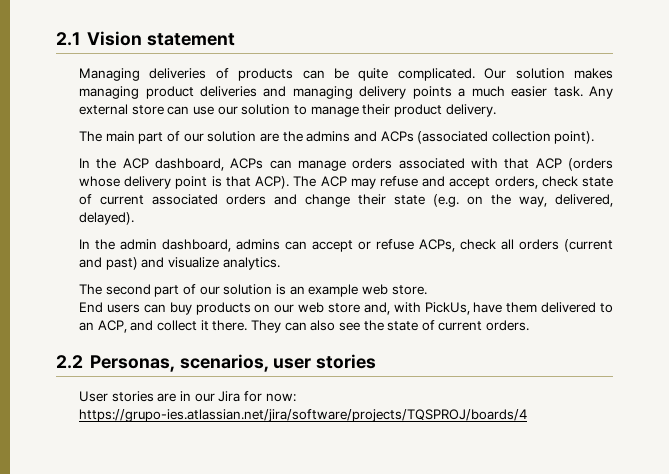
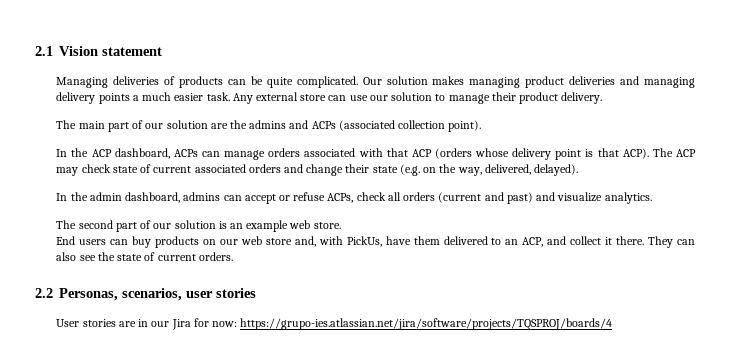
- The ACP may refuse and accept orders, check state of current associated orders and change their state (e.g. on the way, delivered, delayed).
+ The ACP may check state of current associated orders and change their state (e.g. on the way, delivered, delayed).

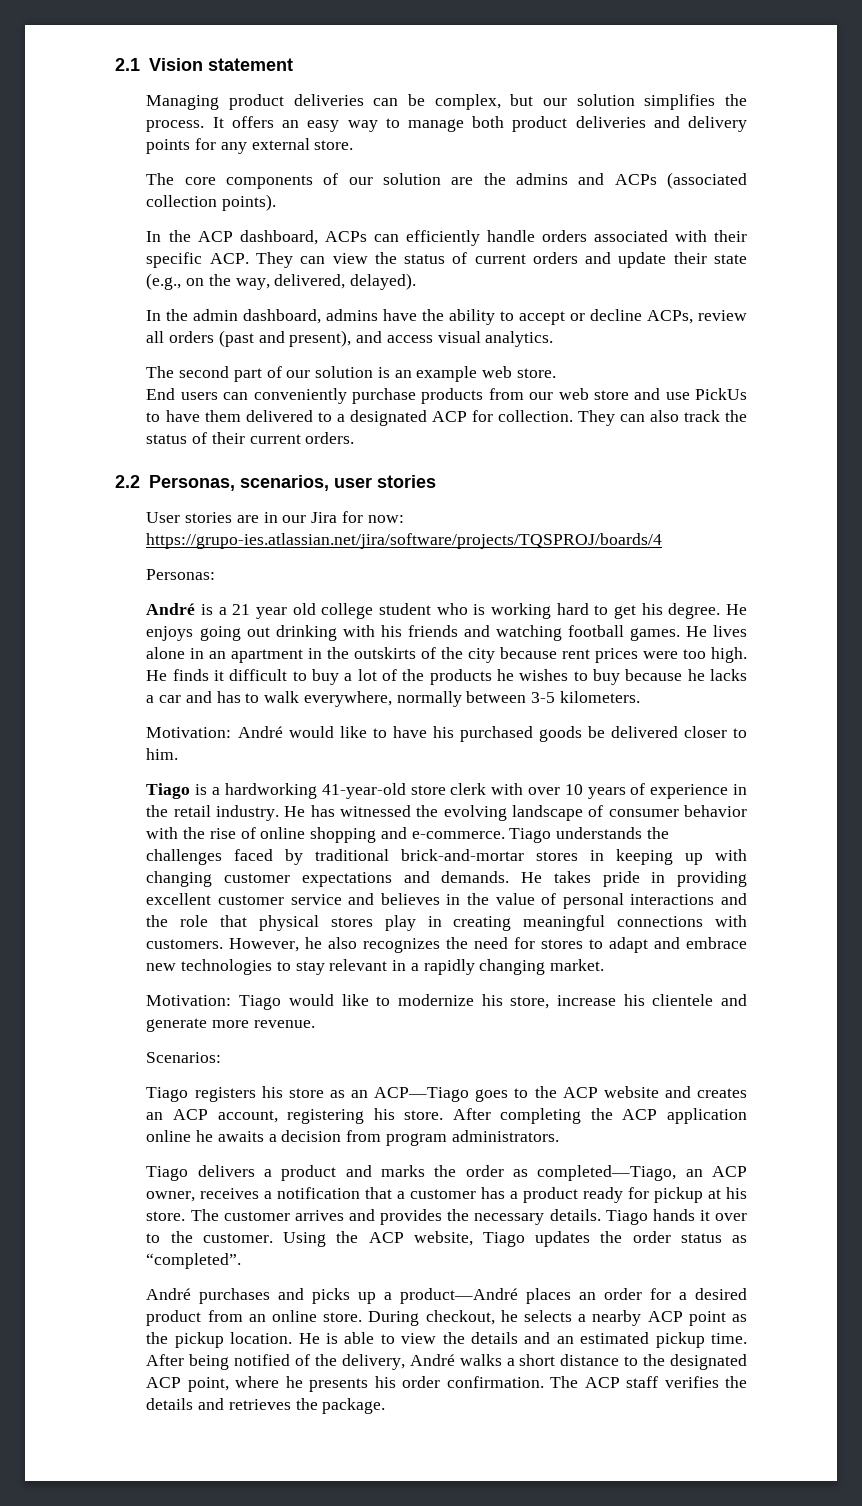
- Managing deliveries of products can be quite complicated. Our solution makes managing product deliveries and managing delivery points a much easier task. Any external store can use our solution to manage their product delivery.
- The main part of our solution are the admins and ACPs (associated collection point).
+ Managing product deliveries can be complex, but our solution simplifies the process. It offers an easy way to manage both product deliveries and delivery points for any external store.
+ The core components of our solution are the admins and ACPs (associated collection points).
- In the ACP dashboard, ACPs can manage orders associated with that ACP (orders whose delivery point is that ACP). The ACP may check state of current associated orders and change their state (e.g. on the way, delivered, delayed).
+ In the ACP dashboard, ACPs can efficiently handle orders associated with their specific ACP. They can view the status of current orders and update their state (e.g., on the way, delivered, delayed).
- In the admin dashboard, admins can accept or refuse ACPs, check all orders (current and past) and visualize analytics.
+ In the admin dashboard, admins have the ability to accept or decline ACPs, review all orders (past and present), and access visual analytics.
- End users can buy products on our web store and, with PickUs, have them delivered to an ACP, and collect it there. They can also see the state of current orders.
+ End users can conveniently purchase products from our web store and use PickUs to have them delivered to a designated ACP for collection. They can also track the status of their current orders.
+ Personas:
+ André is a 21 year old college student who is working hard to get his degree. He enjoys going out drinking with his friends and watching football games. He lives alone in an apartment in the outskirts of the city because rent prices were too high. He finds it difficult to buy a lot of the products he wishes to buy because he lacks a car and has to walk everywhere, normally between 3-5 kilometers.
+ Motivation: André would like to have his purchased goods be delivered closer to him.
+ Tiago is a hardworking 41-year-old store clerk with over 10 years of experience in the retail industry. He has witnessed the evolving landscape of consumer behavior with the rise of online shopping and e-commerce. Tiago understands the challenges faced by traditional brick-and-mortar stores in keeping up with changing customer expectations and demands. He takes pride in providing excellent customer service and believes in the value of personal interactions and the role that physical stores play in creating meaningful connections with customers. However, he also recognizes the need for stores to adapt and embrace new technologies to stay relevant in a rapidly changing market.
+ Motivation: Tiago would like to modernize his store, increase his clientele and generate more revenue.
+ Scenarios:
+ Tiago registers his store as an ACP—Tiago goes to the ACP website and creates an ACP account, registering his store. After completing the ACP application online he awaits a decision from program administrators.
+ Tiago delivers a product and marks the order as completed—Tiago, an ACP owner, receives a notification that a customer has a product ready for pickup at his store. The customer arrives and provides the necessary details. Tiago hands it over to the customer. Using the ACP website, Tiago updates the order status as “completed”.
+ André purchases and picks up a product—André places an order for a desired product from an online store. During checkout, he selects a nearby ACP point as the pickup location. He is able to view the details and an estimated pickup time. After being notified of the delivery, André walks a short distance to the designated ACP point, where he presents his order confirmation. The ACP staff verifies the details and retrieves the package.

